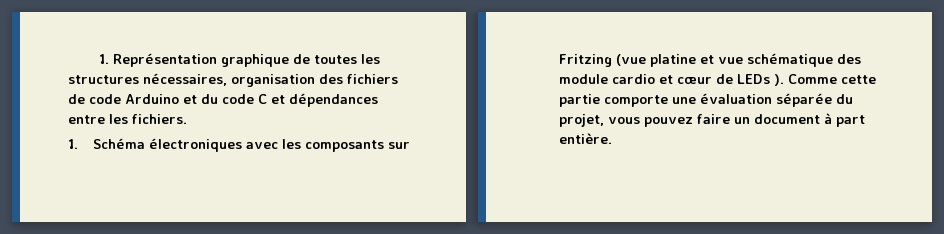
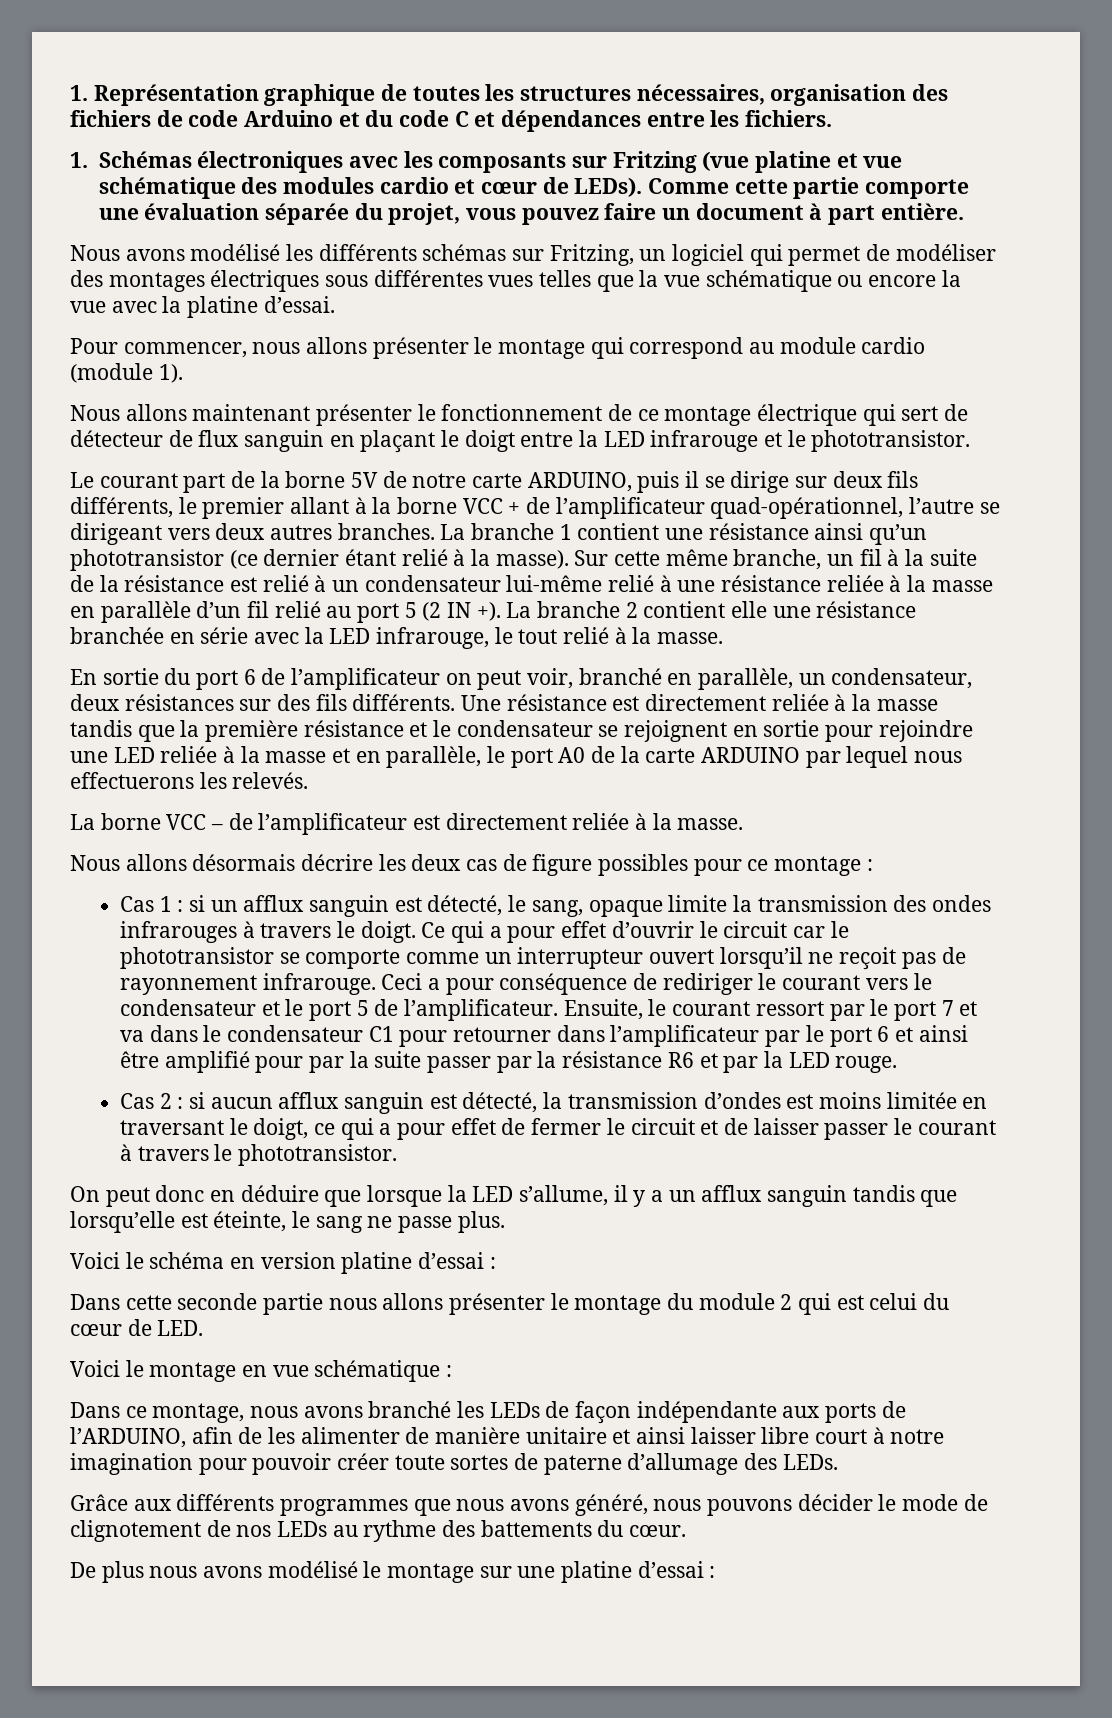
- 1. Schéma électroniques avec les composants sur Fritzing (vue platine et vue schématique des module cardio et cœur de LEDs ).
+ 1. Schémas électroniques avec les composants sur Fritzing (vue platine et vue schématique des modules cardio et cœur de LEDs).
+ Nous avons modélisé les différents schémas sur Fritzing, un logiciel qui permet de modéliser des montages électriques sous différentes vues telles que la vue schématique ou encore la vue avec la platine d’essai.
+ Pour commencer, nous allons présenter le montage qui correspond au module cardio (module 1).
+ Nous allons maintenant présenter le fonctionnement de ce montage électrique qui sert de détecteur de flux sanguin en plaçant le doigt entre la LED infrarouge et le phototransistor.
+ Le courant part de la borne 5V de notre carte ARDUINO, puis il se dirige sur deux fils différents, le premier allant à la borne VCC + de l’amplificateur quad-opérationnel, l’autre se dirigeant vers deux autres branches. La branche 1 contient une résistance ainsi qu’un phototransistor (ce dernier étant relié à la masse). Sur cette même branche, un fil à la suite de la résistance est relié à un condensateur lui-même relié à une résistance reliée à la masse en parallèle d’un fil relié au port 5 (2 IN +). La branche 2 contient elle une résistance branchée en série avec la LED infrarouge, le tout relié à la masse.
+ En sortie du port 6 de l’amplificateur on peut voir, branché en parallèle, un condensateur, deux résistances sur des fils différents. Une résistance est directement reliée à la masse tandis que la première résistance et le condensateur se rejoignent en sortie pour rejoindre une LED reliée à la masse et en parallèle, le port A0 de la carte ARDUINO par lequel nous effectuerons les relevés.
+ La borne VCC – de l’amplificateur est directement reliée à la masse.
+ Nous allons désormais décrire les deux cas de figure possibles pour ce montage :
+ Cas 1 : si un afflux sanguin est détecté, le sang, opaque limite la transmission des ondes infrarouges à travers le doigt. Ce qui a pour effet d’ouvrir le circuit car le phototransistor se comporte comme un interrupteur ouvert lorsqu’il ne reçoit pas de rayonnement infrarouge. Ceci a pour conséquence de rediriger le courant vers le condensateur et le port 5 de l’amplificateur. Ensuite, le courant ressort par le port 7 et va dans le condensateur C1 pour retourner dans l’amplificateur par le port 6 et ainsi être amplifié pour par la suite passer par la résistance R6 et par la LED rouge.
+ Cas 2 : si aucun afflux sanguin est détecté, la transmission d’ondes est moins limitée en traversant le doigt, ce qui a pour effet de fermer le circuit et de laisser passer le courant à travers le phototransistor.
+ On peut donc en déduire que lorsque la LED s’allume, il y a un afflux sanguin tandis que lorsqu’elle est éteinte, le sang ne passe plus.
+ Voici le schéma en version platine d’essai :
+ Dans cette seconde partie nous allons présenter le montage du module 2 qui est celui du cœur de LED.
+ Voici le montage en vue schématique :
+ Dans ce montage, nous avons branché les LEDs de façon indépendante aux ports de l’ARDUINO, afin de les alimenter de manière unitaire et ainsi laisser libre court à notre imagination pour pouvoir créer toute sortes de paterne d’allumage des LEDs.
+ Grâce aux différents programmes que nous avons généré, nous pouvons décider le mode de clignotement de nos LEDs au rythme des battements du cœur.
+ De plus nous avons modélisé le montage sur une platine d’essai :

